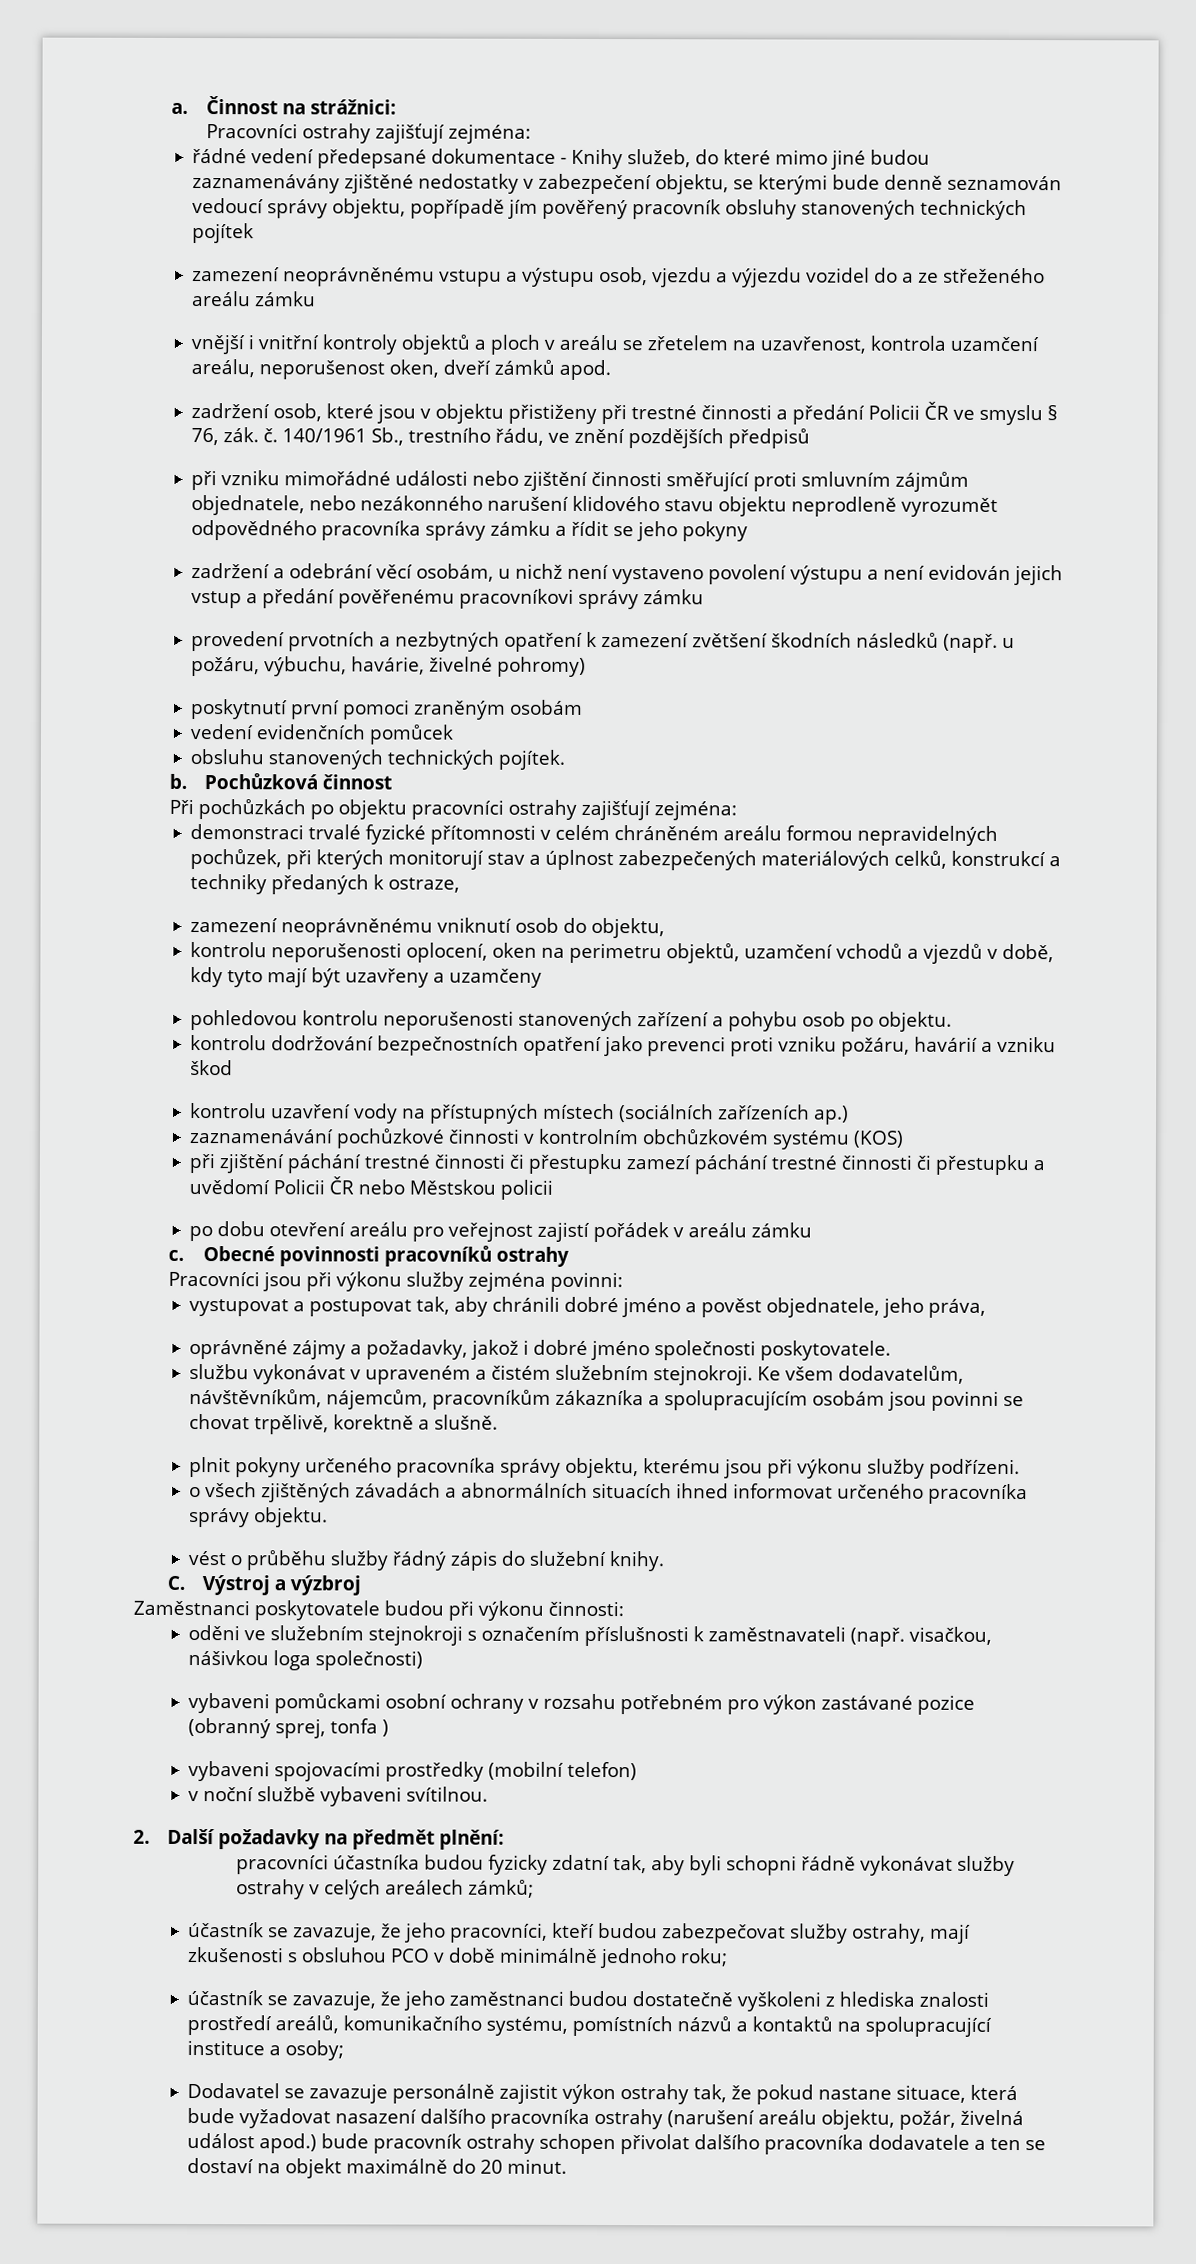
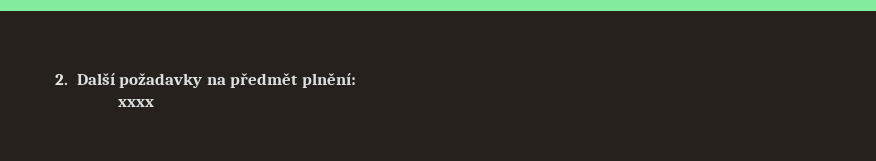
- a. Činnost na strážnici:
- Pracovníci ostrahy zajišťují zejména:
- řádné vedení předepsané dokumentace - Knihy služeb, do které mimo jiné budou zaznamenávány zjištěné nedostatky v zabezpečení objektu, se kterými bude denně seznamován vedoucí správy objektu, popřípadě jím pověřený pracovník obsluhy stanovených technických pojítek
- zamezení neoprávněnému vstupu a výstupu osob, vjezdu a výjezdu vozidel do a ze střeženého areálu zámku
- vnější i vnitřní kontroly objektů a ploch v areálu se zřetelem na uzavřenost, kontrola uzamčení areálu, neporušenost oken, dveří zámků apod.
- zadržení osob, které jsou v objektu přistiženy při trestné činnosti a předání Policii ČR ve smyslu § 76, zák. č. 140/1961 Sb., trestního řádu, ve znění pozdějších předpisů
- při vzniku mimořádné události nebo zjištění činnosti směřující proti smluvním zájmům objednatele, nebo nezákonného narušení klidového stavu objektu neprodleně vyrozumět odpovědného pracovníka správy zámku a řídit se jeho pokyny
- zadržení a odebrání věcí osobám, u nichž není vystaveno povolení výstupu a není evidován jejich vstup a předání pověřenému pracovníkovi správy zámku
- provedení prvotních a nezbytných opatření k zamezení zvětšení škodních následků (např. u požáru, výbuchu, havárie, živelné pohromy)
- poskytnutí první pomoci zraněným osobám
- vedení evidenčních pomůcek
- obsluhu stanovených technických pojítek.
- b. Pochůzková činnost
- Při pochůzkách po objektu pracovníci ostrahy zajišťují zejména:
- demonstraci trvalé fyzické přítomnosti v celém chráněném areálu formou nepravidelných pochůzek, při kterých monitorují stav a úplnost zabezpečených materiálových celků, konstrukcí a techniky předaných k ostraze,
- zamezení neoprávněnému vniknutí osob do objektu,
- kontrolu neporušenosti oplocení, oken na perimetru objektů, uzamčení vchodů a vjezdů v době, kdy tyto mají být uzavřeny a uzamčeny
- pohledovou kontrolu neporušenosti stanovených zařízení a pohybu osob po objektu.
- kontrolu dodržování bezpečnostních opatření jako prevenci proti vzniku požáru, havárií a vzniku škod
- kontrolu uzavření vody na přístupných místech (sociálních zařízeních ap.)
- zaznamenávání pochůzkové činnosti v kontrolním obchůzkovém systému (KOS)
- při zjištění páchání trestné činnosti či přestupku zamezí páchání trestné činnosti či přestupku a uvědomí Policii ČR nebo Městskou policii
- po dobu otevření areálu pro veřejnost zajistí pořádek v areálu zámku
- c. Obecné povinnosti pracovníků ostrahy
- Pracovníci jsou při výkonu služby zejména povinni:
- vystupovat a postupovat tak, aby chránili dobré jméno a pověst objednatele, jeho práva,
- oprávněné zájmy a požadavky, jakož i dobré jméno společnosti poskytovatele.
- službu vykonávat v upraveném a čistém služebním stejnokroji. Ke všem dodavatelům, návštěvníkům, nájemcům, pracovníkům zákazníka a spolupracujícím osobám jsou povinni se chovat trpělivě, korektně a slušně.
- plnit pokyny určeného pracovníka správy objektu, kterému jsou při výkonu služby podřízeni.
- o všech zjištěných závadách a abnormálních situacích ihned informovat určeného pracovníka správy objektu.
- vést o průběhu služby řádný zápis do služební knihy.
- C. Výstroj a výzbroj
- Zaměstnanci poskytovatele budou při výkonu činnosti:
- oděni ve služebním stejnokroji s označením příslušnosti k zaměstnavateli (např. visačkou, nášivkou loga společnosti)
- vybaveni pomůckami osobní ochrany v rozsahu potřebném pro výkon zastávané pozice (obranný sprej, tonfa )
- vybaveni spojovacími prostředky (mobilní telefon)
- v noční službě vybaveni svítilnou.
- pracovníci účastníka budou fyzicky zdatní tak, aby byli schopni řádně vykonávat služby ostrahy v celých areálech zámků;
- účastník se zavazuje, že jeho pracovníci, kteří budou zabezpečovat služby ostrahy, mají zkušenosti s obsluhou PCO v době minimálně jednoho roku;
- účastník se zavazuje, že jeho zaměstnanci budou dostatečně vyškoleni z hlediska znalosti prostředí areálů, komunikačního systému, pomístních názvů a kontaktů na spolupracující instituce a osoby;
- Dodavatel se zavazuje personálně zajistit výkon ostrahy tak, že pokud nastane situace, která bude vyžadovat nasazení dalšího pracovníka ostrahy (narušení areálu objektu, požár, živelná událost apod.) bude pracovník ostrahy schopen přivolat dalšího pracovníka dodavatele a ten se dostaví na objekt maximálně do 20 minut.
+ xxxx

